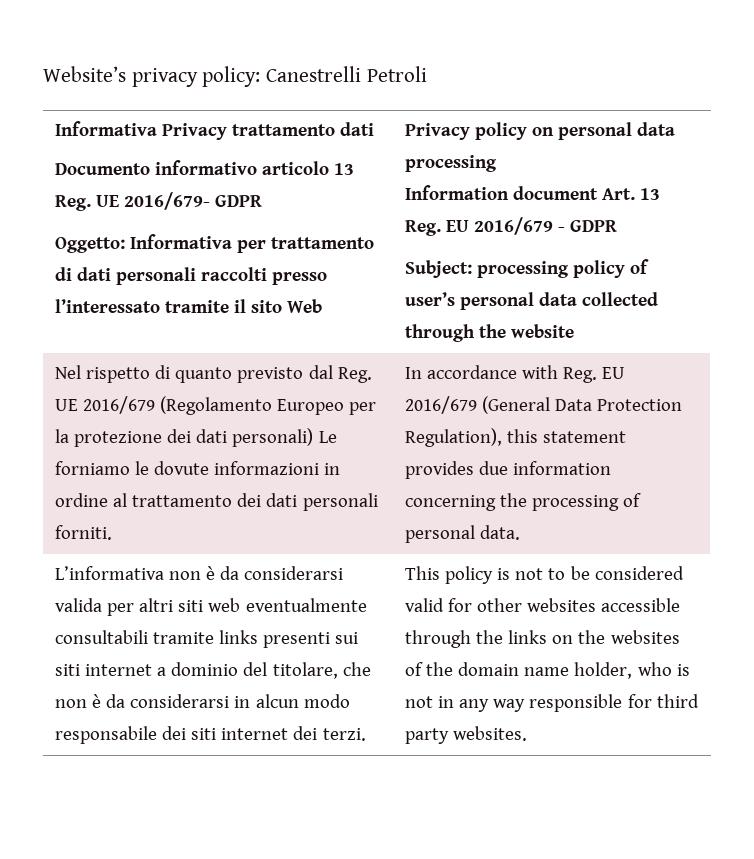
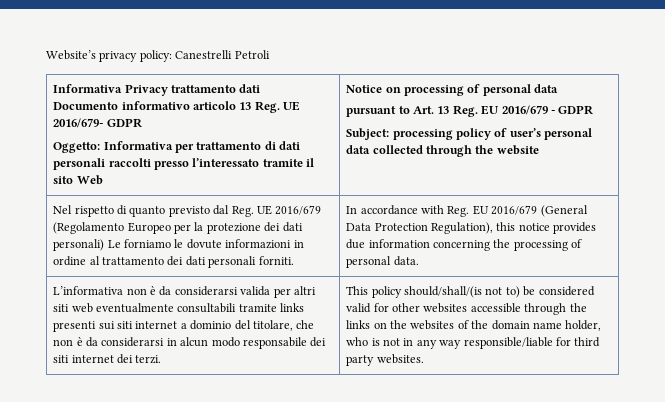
- Privacy policy on personal data processing
- Information document Art. 13 Reg. EU 2016/679 - GDPR
+ Notice on processing of personal data
+ pursuant to Art. 13 Reg. EU 2016/679 - GDPR
- In accordance with Reg. EU 2016/679 (General Data Protection Regulation), this statement provides due information concerning the processing of personal data.
+ In accordance with Reg. EU 2016/679 (General Data Protection Regulation), this notice provides due information concerning the processing of personal data.
- This policy is not to be considered valid for other websites accessible through the links on the websites of the domain name holder, who is not in any way responsible for third party websites.
+ This policy should/shall/(is not to) be considered valid for other websites accessible through the links on the websites of the domain name holder, who is not in any way responsible/liable for third party websites.

